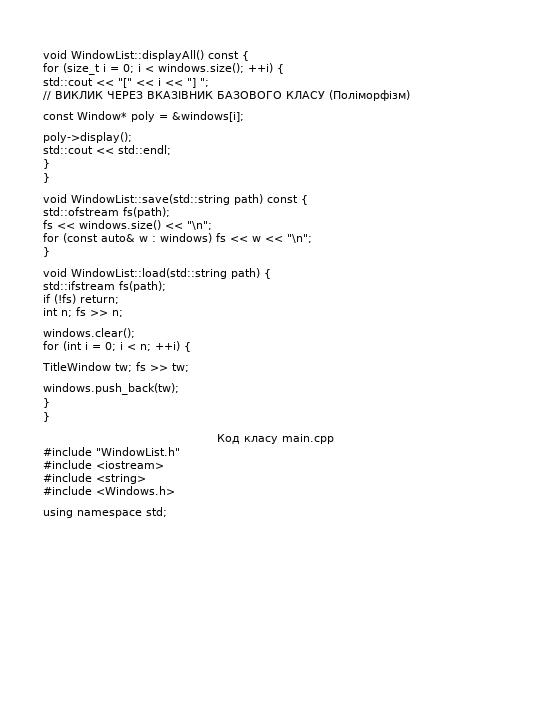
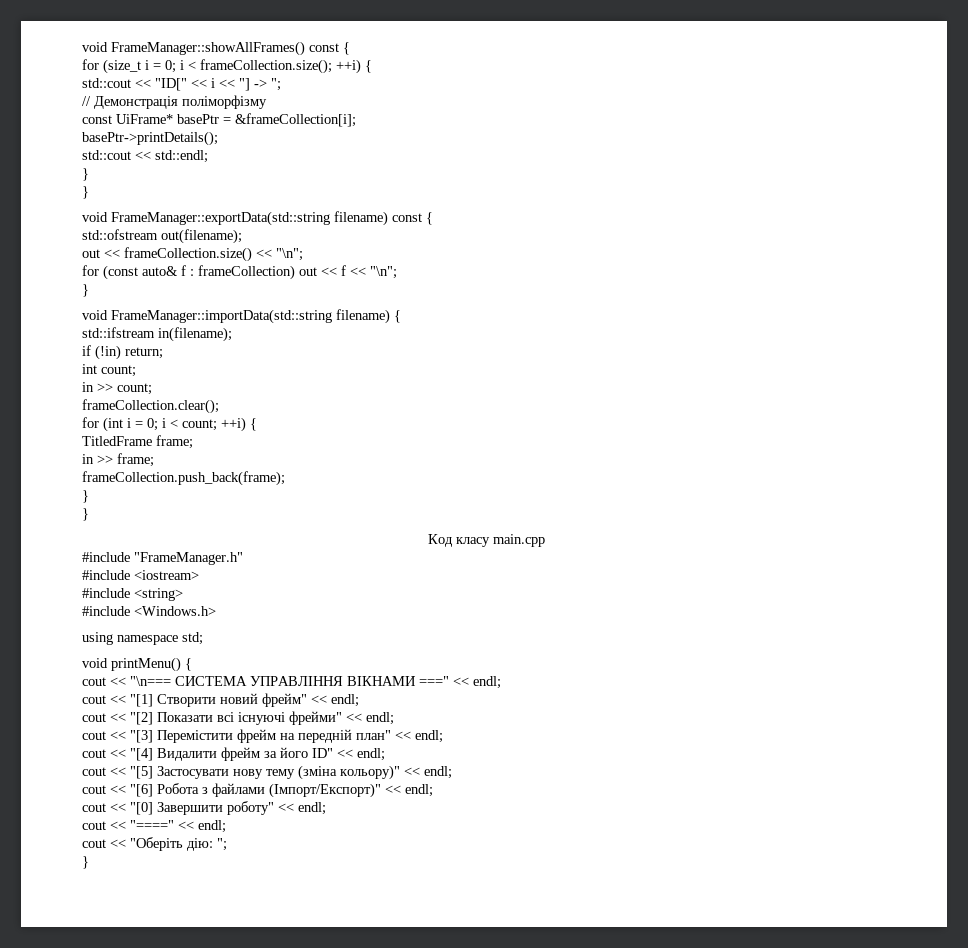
- void WindowList::displayAll() const {
+ void FrameManager::showAllFrames() const {
- for (size_t i = 0; i < windows.size(); ++i) {
+ for (size_t i = 0; i < frameCollection.size(); ++i) {
- std::cout << "[" << i << "] ";
+ std::cout << "ID[" << i << "] -> ";
- // ВИКЛИК ЧЕРЕЗ ВКАЗІВНИК БАЗОВОГО КЛАСУ (Поліморфізм)
- const Window* poly = &windows[i];
- poly->display();
+ // Демонстрація поліморфізму
+ const UiFrame* basePtr = &frameCollection[i];
+ basePtr->printDetails();
- void WindowList::save(std::string path) const {
+ void FrameManager::exportData(std::string filename) const {
- std::ofstream fs(path);
- fs << windows.size() << "\n";
+ std::ofstream out(filename);
+ out << frameCollection.size() << "\n";
- for (const auto& w : windows) fs << w << "\n";
+ for (const auto& f : frameCollection) out << f << "\n";
- void WindowList::load(std::string path) {
+ void FrameManager::importData(std::string filename) {
- std::ifstream fs(path);
+ std::ifstream in(filename);
- if (!fs) return;
+ if (!in) return;
- int n; fs >> n;
- windows.clear();
+ int count;
+ in >> count;
+ frameCollection.clear();
- for (int i = 0; i < n; ++i) {
- TitleWindow tw; fs >> tw;
- windows.push_back(tw);
+ for (int i = 0; i < count; ++i) {
+ TitledFrame frame;
+ in >> frame;
+ frameCollection.push_back(frame);
- #include "WindowList.h"
+ #include "FrameManager.h"
+ void printMenu() {
+ cout << "\n=== СИСТЕМА УПРАВЛІННЯ ВІКНАМИ ===" << endl;
+ cout << "[1] Створити новий фрейм" << endl;
+ cout << "[2] Показати всі існуючі фрейми" << endl;
+ cout << "[3] Перемістити фрейм на передній план" << endl;
+ cout << "[4] Видалити фрейм за його ID" << endl;
+ cout << "[5] Застосувати нову тему (зміна кольору)" << endl;
+ cout << "[6] Робота з файлами (Імпорт/Експорт)" << endl;
+ cout << "[0] Завершити роботу" << endl;
+ cout << "====" << endl;
+ cout << "Оберіть дію: ";
+ }

